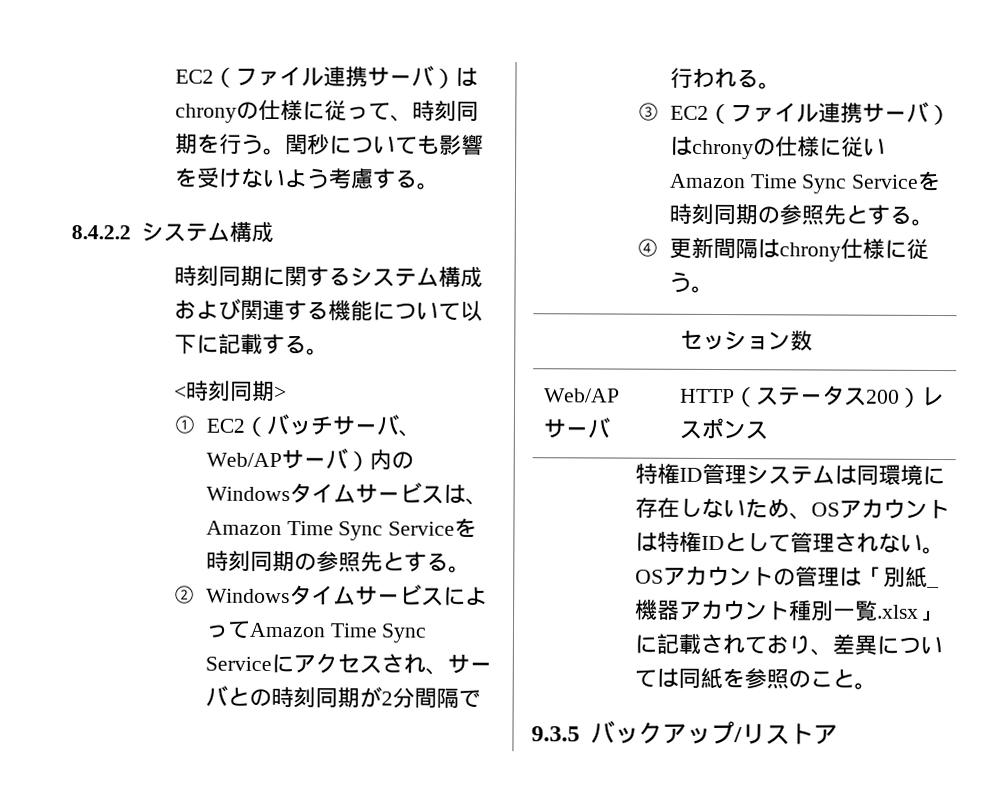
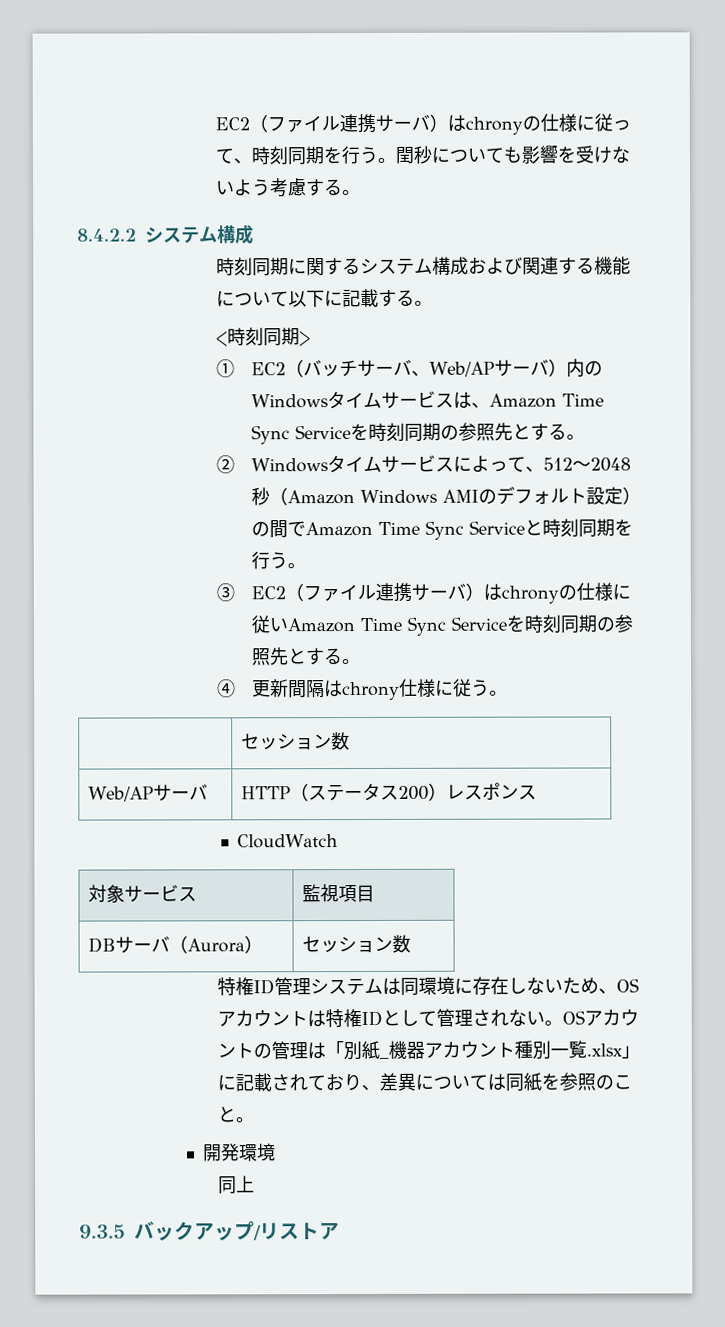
- ② WindowsタイムサービスによってAmazon Time Sync Serviceにアクセスされ、サーバとの時刻同期が2分間隔で行われる。
+ ② Windowsタイムサービスによって、512～2048秒（Amazon Windows AMIのデフォルト設定）の間でAmazon Time Sync Serviceと時刻同期を行う。
+ CloudWatch
+ 対象サービス | 監視項目
+ DBサーバ（Aurora） | セッション数
+ 開発環境
+ 同上

